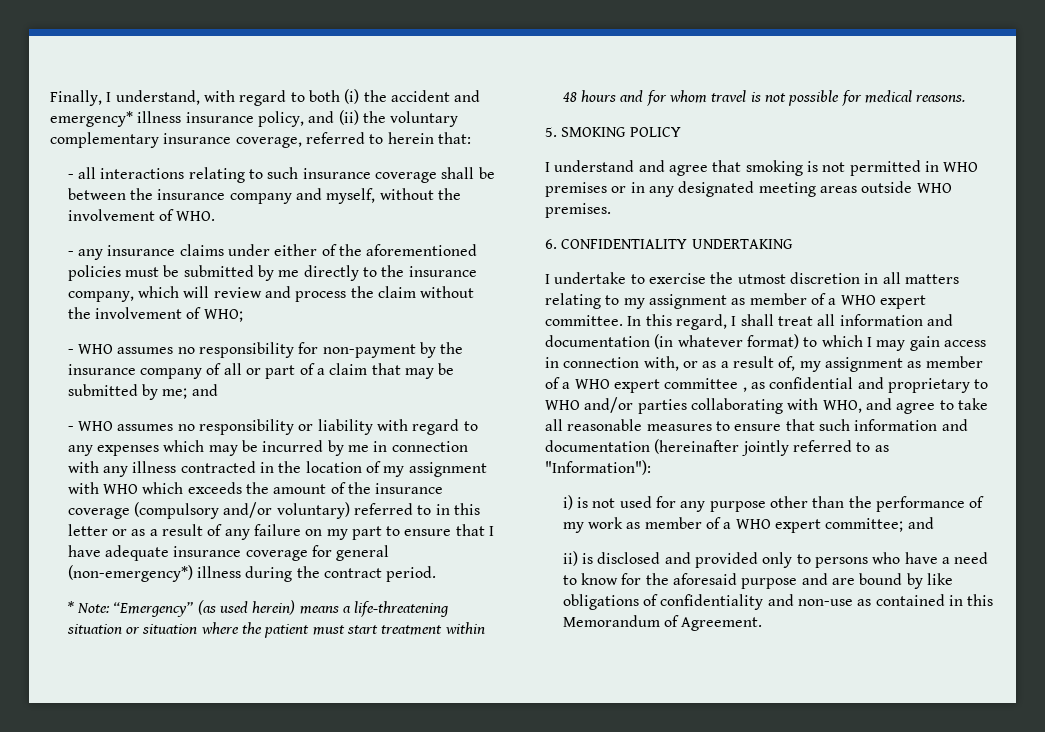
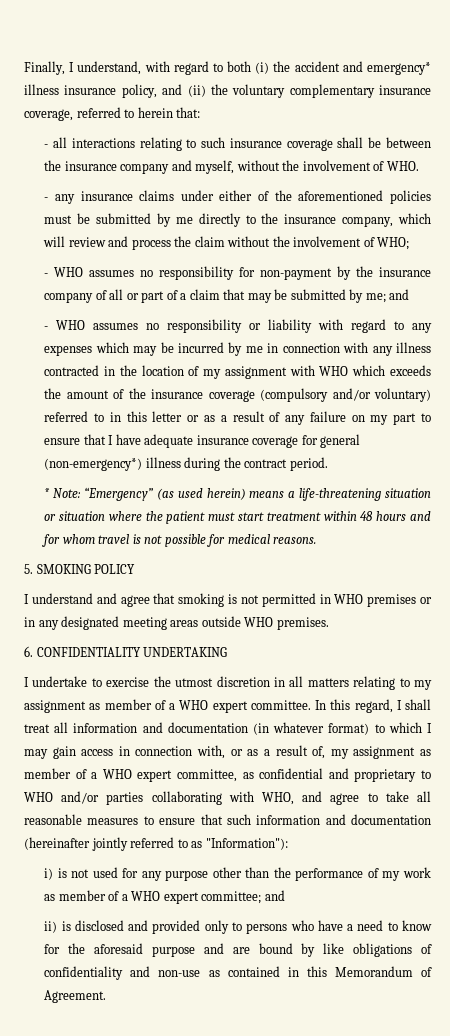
- In this regard, I shall treat all information and documentation (in whatever format) to which I may gain access in connection with, or as a result of, my assignment as member of a WHO expert committee , as confidential and proprietary to WHO and/or parties collaborating with WHO, and agree to take all reasonable measures to ensure that such information and documentation (hereinafter jointly referred to as "Information"):
+ In this regard, I shall treat all information and documentation (in whatever format) to which I may gain access in connection with, or as a result of, my assignment as member of a WHO expert committee, as confidential and proprietary to WHO and/or parties collaborating with WHO, and agree to take all reasonable measures to ensure that such information and documentation (hereinafter jointly referred to as "Information"):

